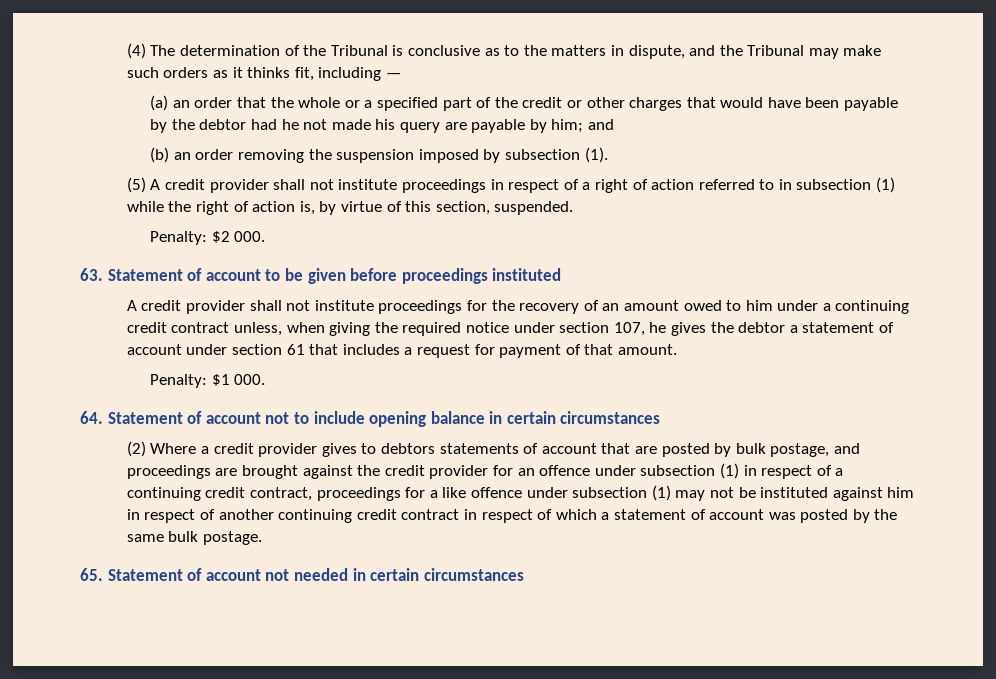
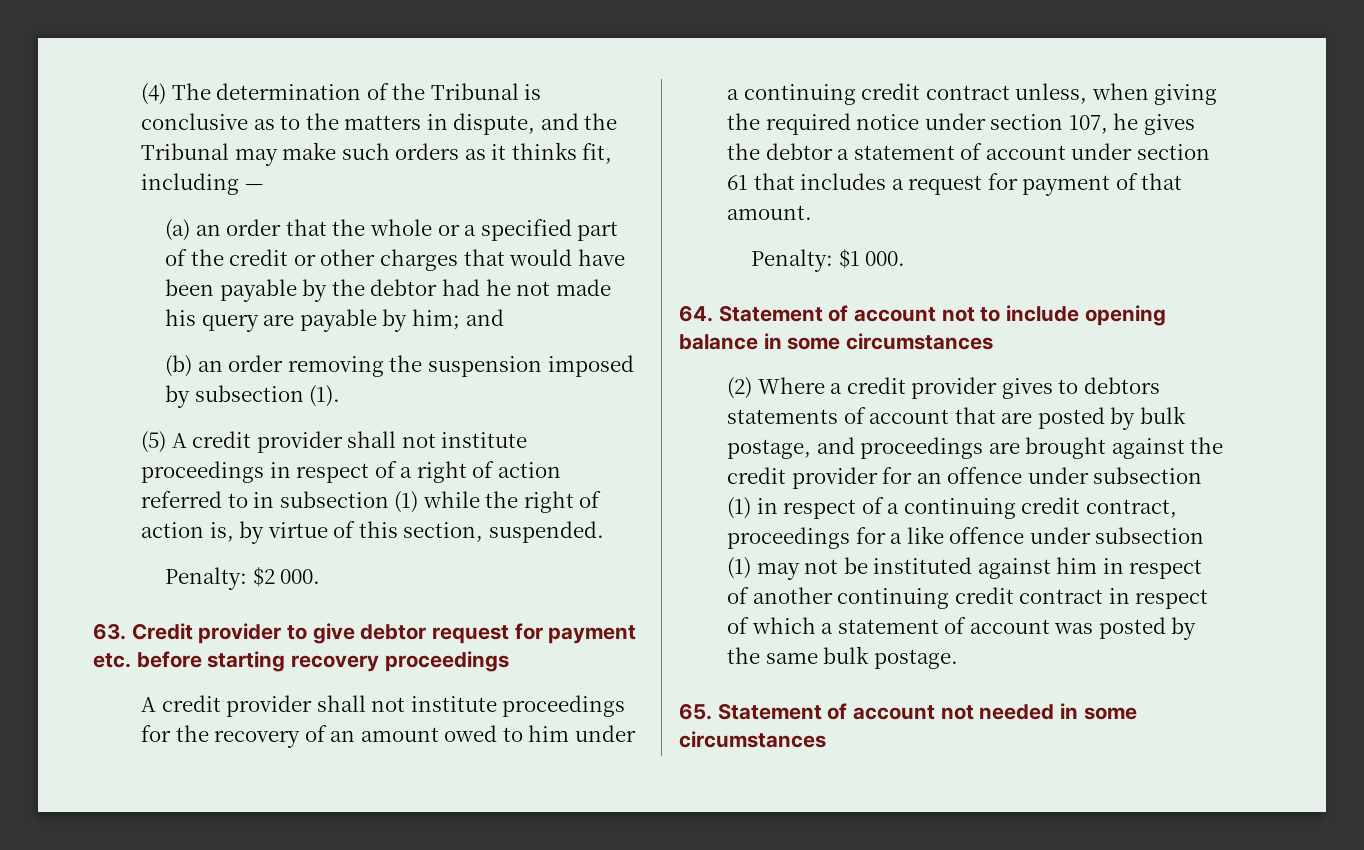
- 63. Statement of account to be given before proceedings instituted
+ 63. Credit provider to give debtor request for payment etc. before starting recovery proceedings
- 64. Statement of account not to include opening balance in certain circumstances
+ 64. Statement of account not to include opening balance in some circumstances
- 65. Statement of account not needed in certain circumstances
+ 65. Statement of account not needed in some circumstances

